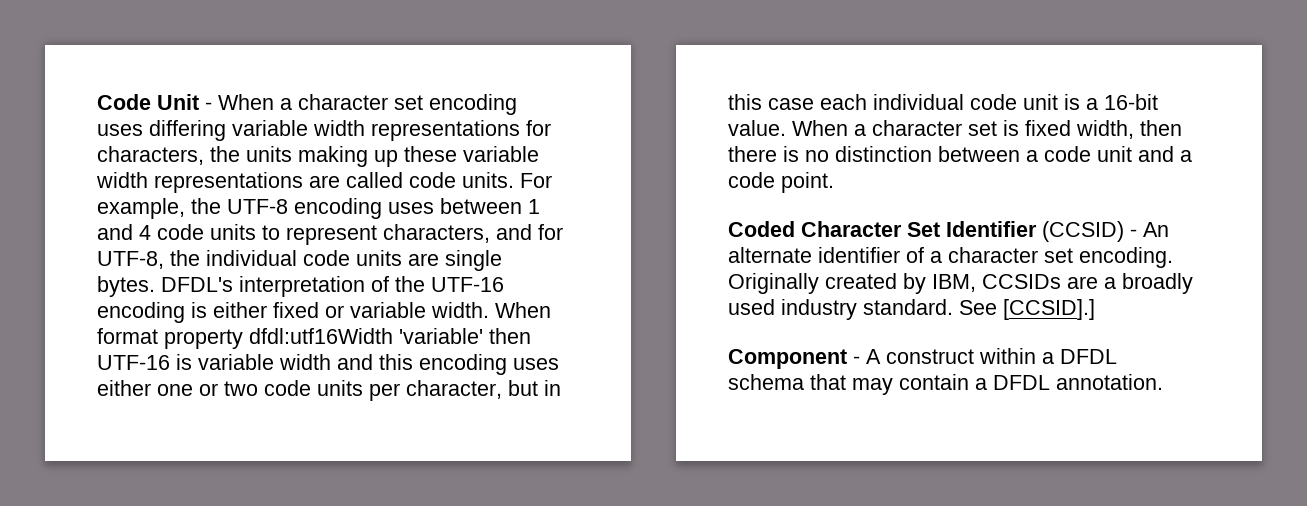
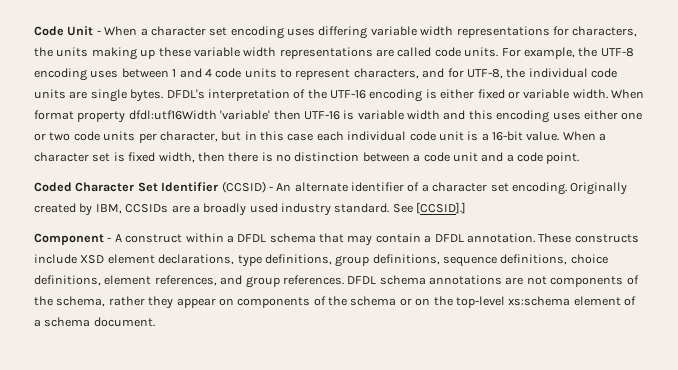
+ These constructs include XSD element declarations, type definitions, group definitions, sequence definitions, choice definitions, element references, and group references. DFDL schema annotations are not components of the schema, rather they appear on components of the schema or on the top-level xs:schema element of a schema document.

